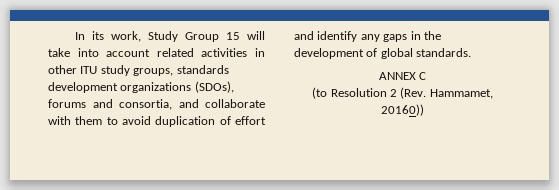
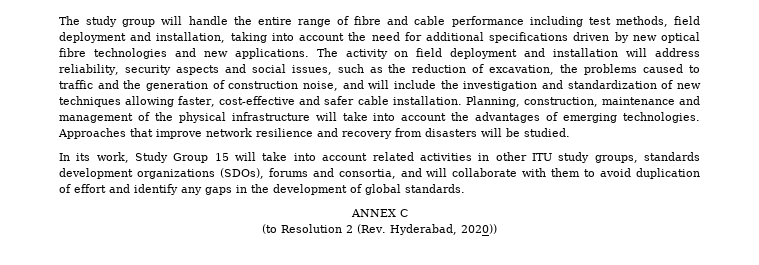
+ The study group will handle the entire range of fibre and cable performance including test methods, field deployment and installation, taking into account the need for additional specifications driven by new optical fibre technologies and new applications. The activity on field deployment and installation will address reliability, security aspects and social issues, such as the reduction of excavation, the problems caused to traffic and the generation of construction noise, and will include the investigation and standardization of new techniques allowing faster, cost-effective and safer cable installation. Planning, construction, maintenance and management of the physical infrastructure will take into account the advantages of emerging technologies. Approaches that improve network resilience and recovery from disasters will be studied.
- In its work, Study Group 15 will take into account related activities in other ITU study groups, standards development organizations (SDOs), forums and consortia, and collaborate with them to avoid duplication of effort and identify any gaps in the development of global standards.
+ In its work, Study Group 15 will take into account related activities in other ITU study groups, standards development organizations (SDOs), forums and consortia, and will collaborate with them to avoid duplication of effort and identify any gaps in the development of global standards.
- (to Resolution 2 (Rev. Hammamet, 20160))
+ (to Resolution 2 (Rev. Hyderabad, 2020))

